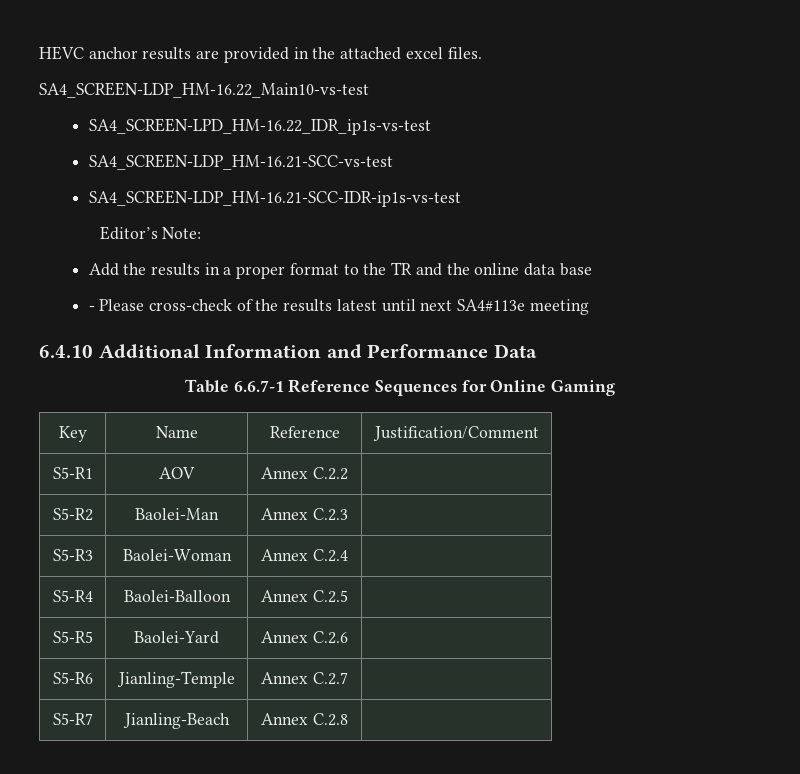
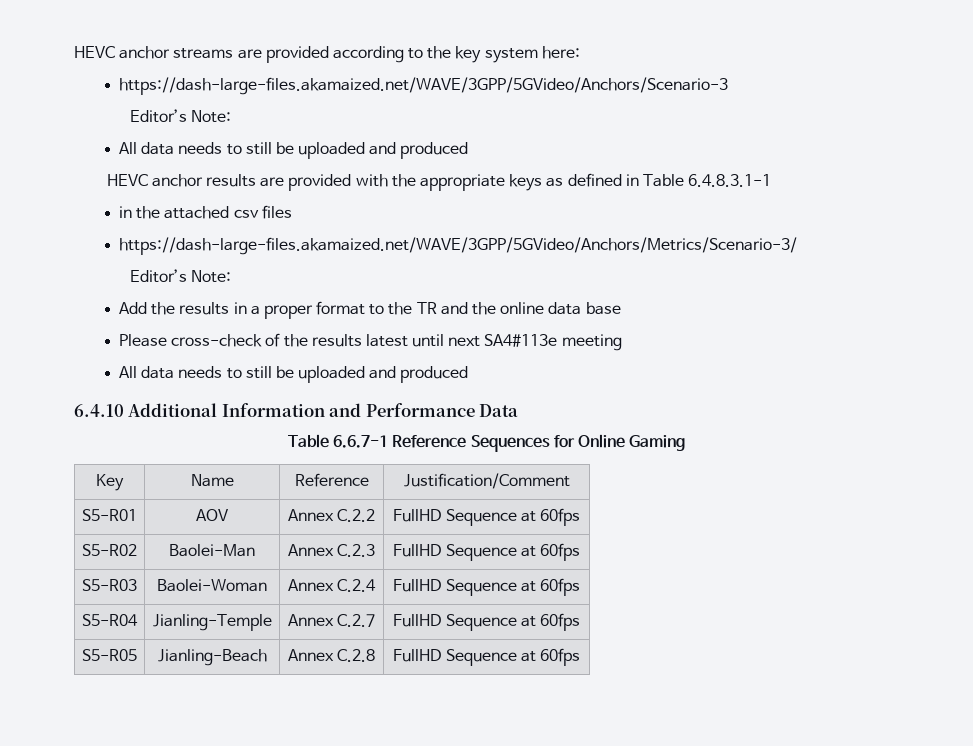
- HEVC anchor results are provided in the attached excel files.
- SA4_SCREEN-LDP_HM-16.22_Main10-vs-test
- SA4_SCREEN-LPD_HM-16.22_IDR_ip1s-vs-test
- SA4_SCREEN-LDP_HM-16.21-SCC-vs-test
- SA4_SCREEN-LDP_HM-16.21-SCC-IDR-ip1s-vs-test
+ HEVC anchor streams are provided according to the key system here:
+ https://dash-large-files.akamaized.net/WAVE/3GPP/5GVideo/Anchors/Scenario-3
+ Editor’s Note:
+ All data needs to still be uploaded and produced
+ HEVC anchor results are provided with the appropriate keys as defined in Table 6.4.8.3.1-1
+ in the attached csv files
+ https://dash-large-files.akamaized.net/WAVE/3GPP/5GVideo/Anchors/Metrics/Scenario-3/
- - Please cross-check of the results latest until next SA4#113e meeting
+ Please cross-check of the results latest until next SA4#113e meeting
+ All data needs to still be uploaded and produced
- S5-R1 | AOV | Annex C.2.2 |
- S5-R2 | Baolei-Man | Annex C.2.3 |
- S5-R3 | Baolei-Woman | Annex C.2.4 |
- S5-R4 | Baolei-Balloon | Annex C.2.5 |
- S5-R5 | Baolei-Yard | Annex C.2.6 |
- S5-R6 | Jianling-Temple | Annex C.2.7 |
- S5-R7 | Jianling-Beach | Annex C.2.8 |
+ S5-R01 | AOV | Annex C.2.2 | FullHD Sequence at 60fps
+ S5-R02 | Baolei-Man | Annex C.2.3 | FullHD Sequence at 60fps
+ S5-R03 | Baolei-Woman | Annex C.2.4 | FullHD Sequence at 60fps
+ S5-R04 | Jianling-Temple | Annex C.2.7 | FullHD Sequence at 60fps
+ S5-R05 | Jianling-Beach | Annex C.2.8 | FullHD Sequence at 60fps

